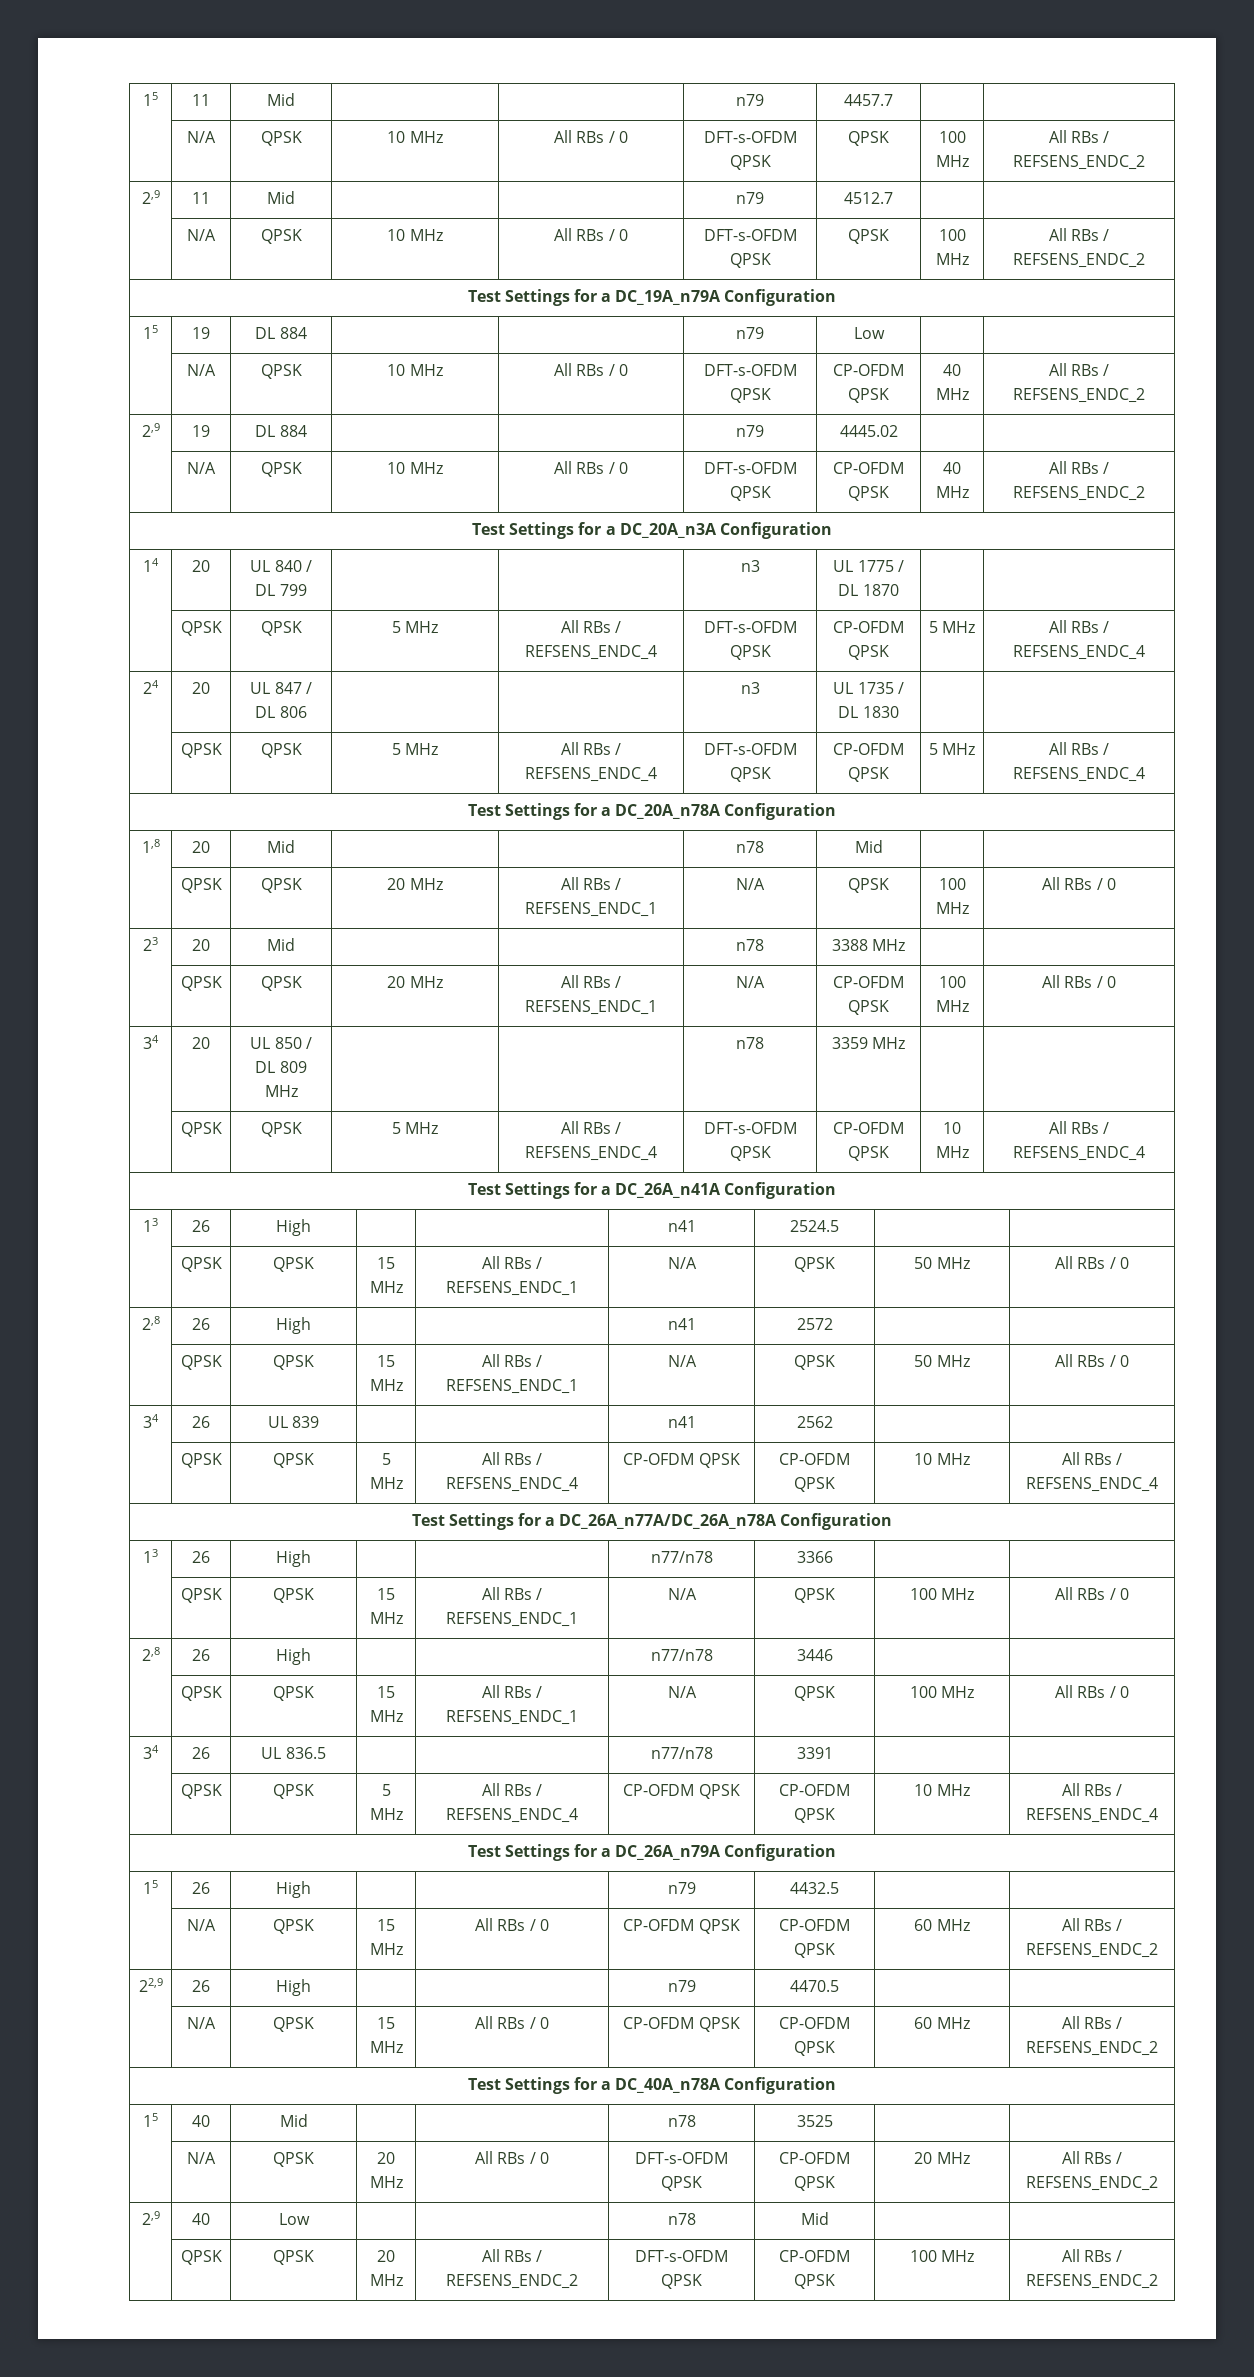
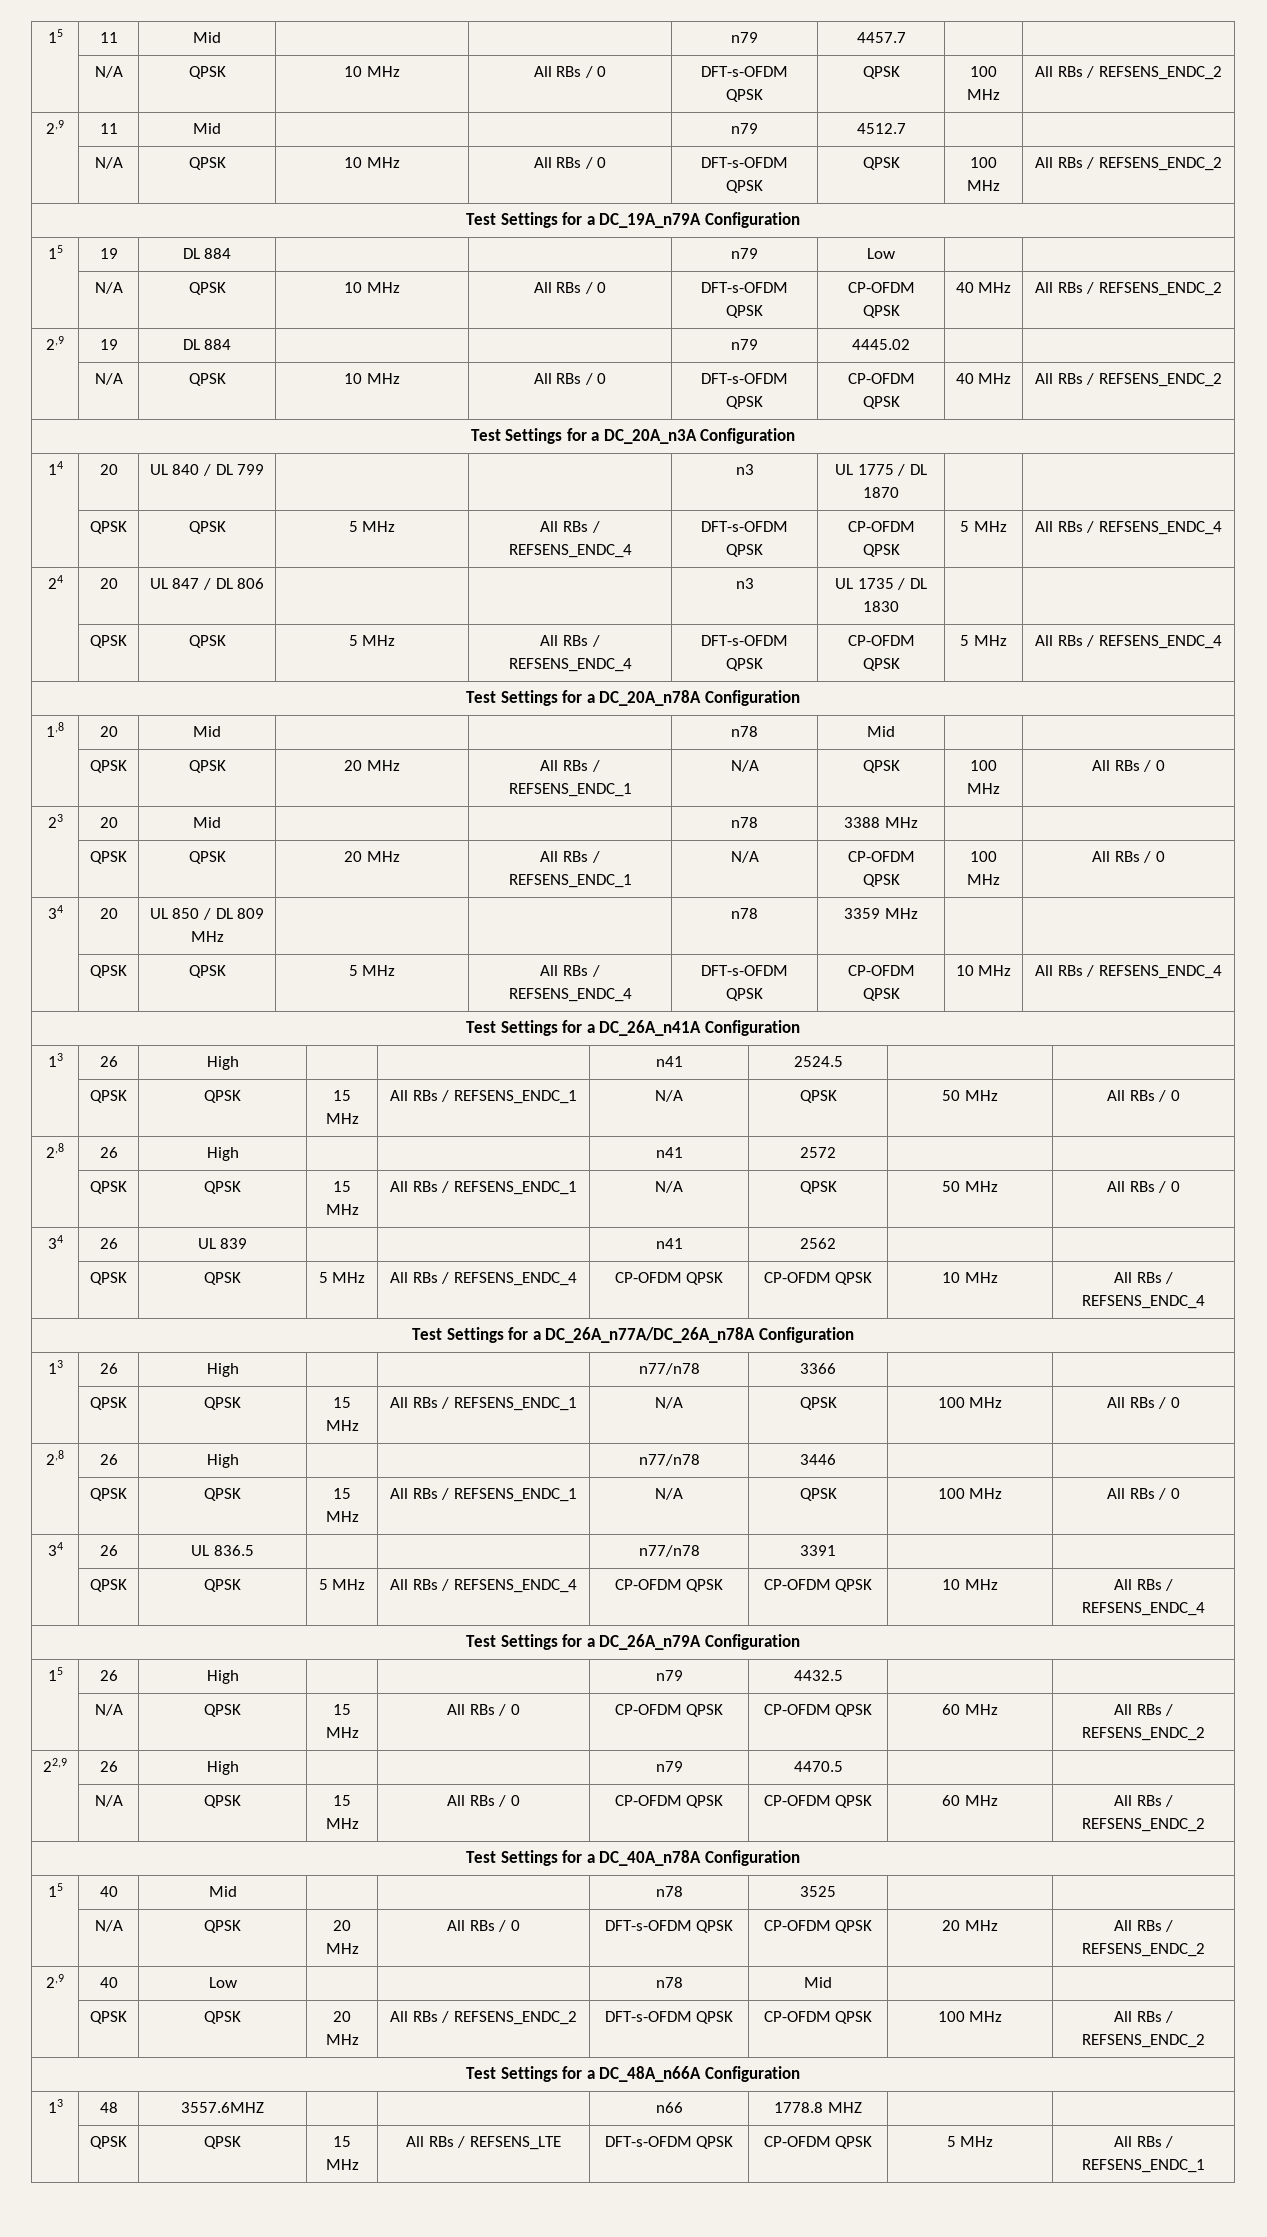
+ Test Settings for a DC_48A_n66A Configuration
+ 13 | 48 | 3557.6MHZ | | | n66 | 1778.8 MHZ | |
+ | QPSK | QPSK | 15 MHz | All RBs / REFSENS_LTE | DFT-s-OFDM QPSK | CP-OFDM QPSK | 5 MHz | All RBs / REFSENS_ENDC_1

